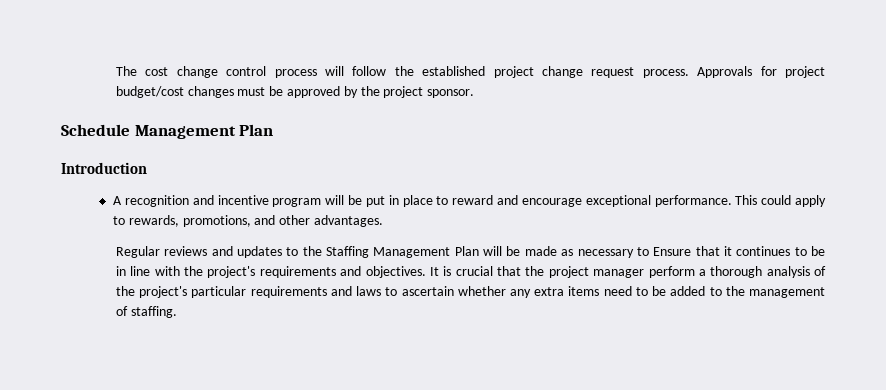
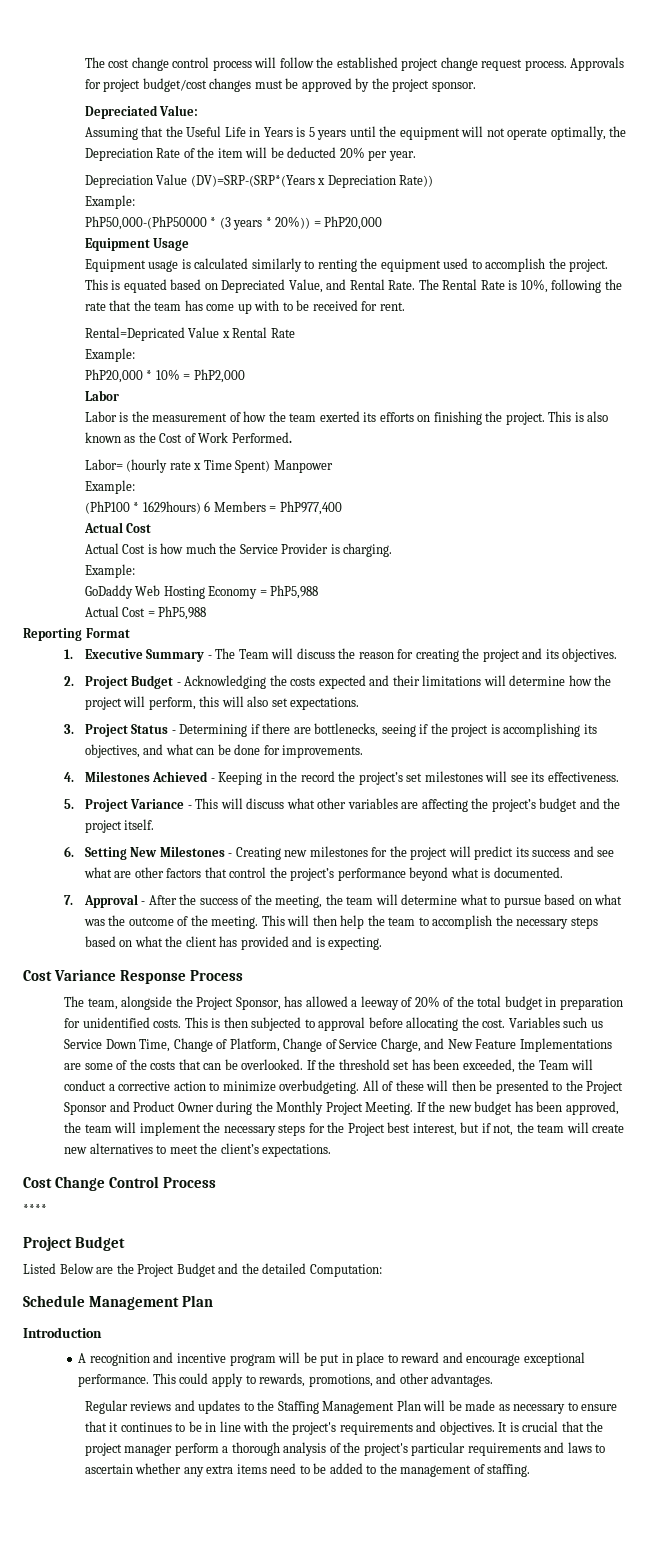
+ Depreciated Value:
+ Assuming that the Useful Life in Years is 5 years until the equipment will not operate optimally, the Depreciation Rate of the item will be deducted 20% per year.
+ Depreciation Value (DV)=SRP-(SRP*(Years x Depreciation Rate))
+ Example:
+ PhP50,000-(PhP50000 * (3 years * 20%)) = PhP20,000
+ Equipment Usage
+ Equipment usage is calculated similarly to renting the equipment used to accomplish the project. This is equated based on Depreciated Value, and Rental Rate. The Rental Rate is 10%, following the rate that the team has come up with to be received for rent.
+ Rental=Depricated Value x Rental Rate
+ Example:
+ PhP20,000 * 10% = PhP2,000
+ Labor
+ Labor is the measurement of how the team exerted its efforts on finishing the project. This is also known as the Cost of Work Performed.
+ Labor= (hourly rate x Time Spent) Manpower
+ Example:
+ (PhP100 * 1629hours) 6 Members = PhP977,400
+ Actual Cost
+ Actual Cost is how much the Service Provider is charging.
+ Example:
+ GoDaddy Web Hosting Economy = PhP5,988
+ Actual Cost = PhP5,988
+ Reporting Format
+ 1. Executive Summary - The Team will discuss the reason for creating the project and its objectives.
+ 2. Project Budget - Acknowledging the costs expected and their limitations will determine how the project will perform, this will also set expectations.
+ 3. Project Status - Determining if there are bottlenecks, seeing if the project is accomplishing its objectives, and what can be done for improvements.
+ 4. Milestones Achieved - Keeping in the record the project’s set milestones will see its effectiveness.
+ 5. Project Variance - This will discuss what other variables are affecting the project’s budget and the project itself.
+ 6. Setting New Milestones - Creating new milestones for the project will predict its success and see what are other factors that control the project’s performance beyond what is documented.
+ 7. Approval - After the success of the meeting, the team will determine what to pursue based on what was the outcome of the meeting. This will then help the team to accomplish the necessary steps based on what the client has provided and is expecting.
+ Cost Variance Response Process
+ The team, alongside the Project Sponsor, has allowed a leeway of 20% of the total budget in preparation for unidentified costs. This is then subjected to approval before allocating the cost. Variables such us Service Down Time, Change of Platform, Change of Service Charge, and New Feature Implementations are some of the costs that can be overlooked. If the threshold set has been exceeded, the Team will conduct a corrective action to minimize overbudgeting. All of these will then be presented to the Project Sponsor and Product Owner during the Monthly Project Meeting. If the new budget has been approved, the team will implement the necessary steps for the Project best interest, but if not, the team will create new alternatives to meet the client’s expectations.
+ Cost Change Control Process
+ ****
+ Project Budget
+ Listed Below are the Project Budget and the detailed Computation:
- Regular reviews and updates to the Staffing Management Plan will be made as necessary to Ensure that it continues to be in line with the project's requirements and objectives.
+ Regular reviews and updates to the Staffing Management Plan will be made as necessary to ensure that it continues to be in line with the project's requirements and objectives.

